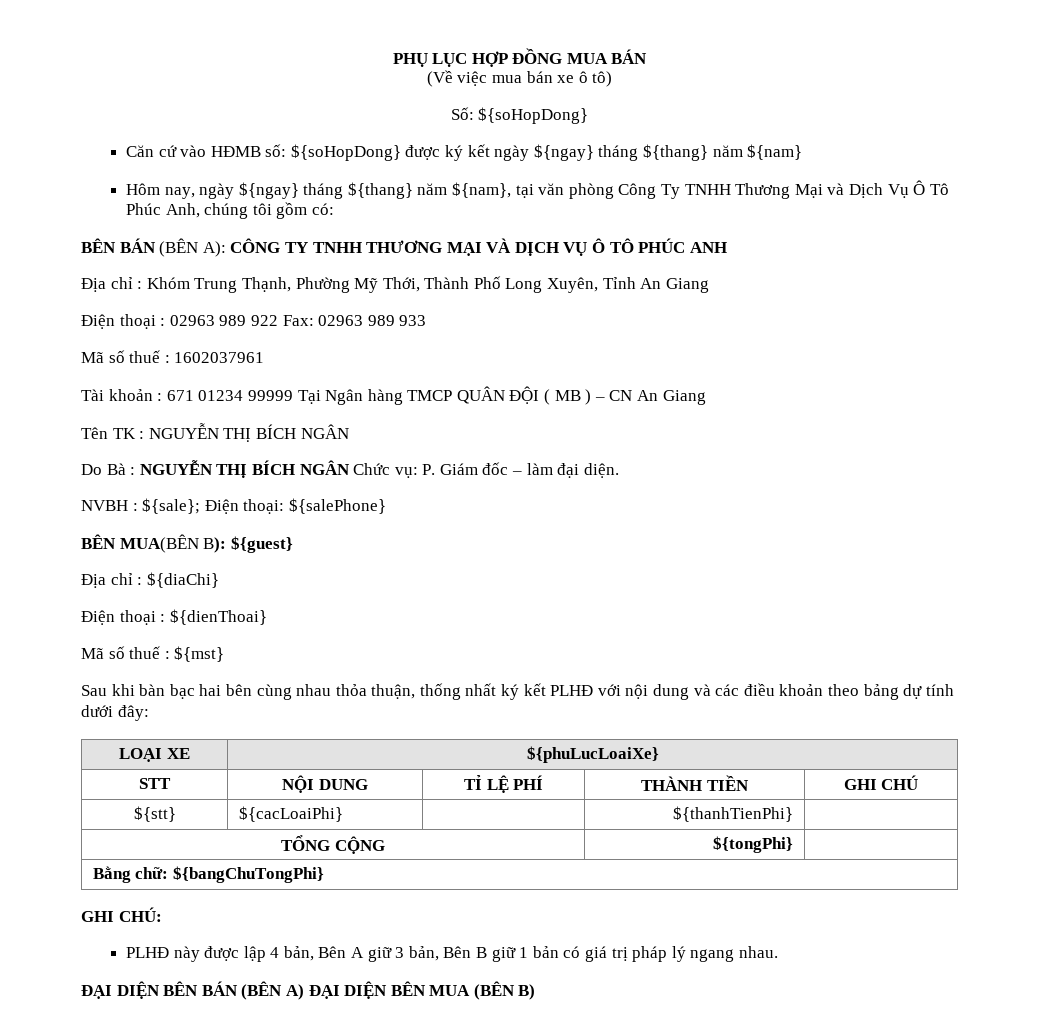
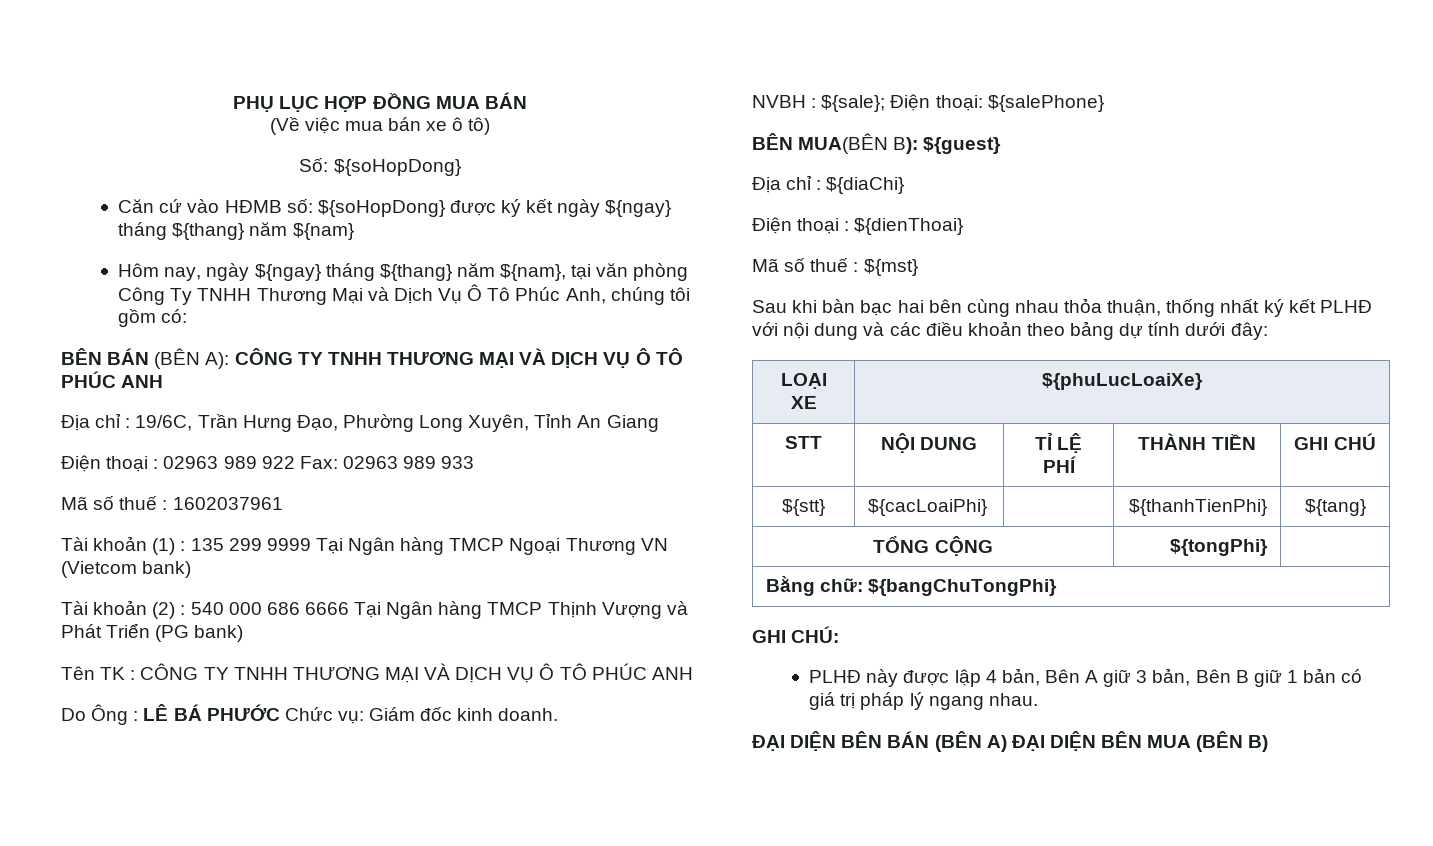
- Địa chỉ : Khóm Trung Thạnh, Phường Mỹ Thới, Thành Phố Long Xuyên, Tỉnh An Giang
+ Địa chỉ : 19/6C, Trần Hưng Đạo, Phường Long Xuyên, Tỉnh An Giang
- Tài khoản : 671 01234 99999 Tại Ngân hàng TMCP QUÂN ĐỘI ( MB ) – CN An Giang
- Tên TK : NGUYỄN THỊ BÍCH NGÂN
- Do Bà : NGUYỄN THỊ BÍCH NGÂN Chức vụ: P. Giám đốc – làm đại diện.
+ Tài khoản (1) : 135 299 9999 Tại Ngân hàng TMCP Ngoại Thương VN (Vietcom bank)
+ Tài khoản (2) : 540 000 686 6666 Tại Ngân hàng TMCP Thịnh Vượng và Phát Triển (PG bank)
+ Tên TK : CÔNG TY TNHH THƯƠNG MẠI VÀ DỊCH VỤ Ô TÔ PHÚC ANH
+ Do Ông : LÊ BÁ PHƯỚC Chức vụ: Giám đốc kinh doanh.
- ${stt} | ${cacLoaiPhi} | | ${thanhTienPhi} |
+ ${stt} | ${cacLoaiPhi} | | ${thanhTienPhi} | ${tang}

